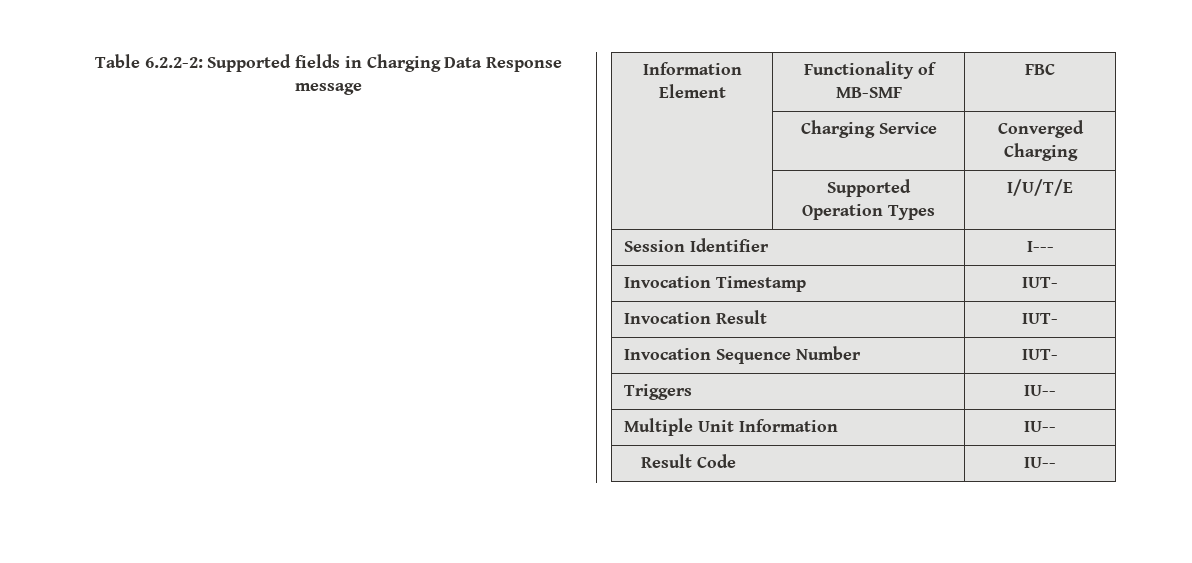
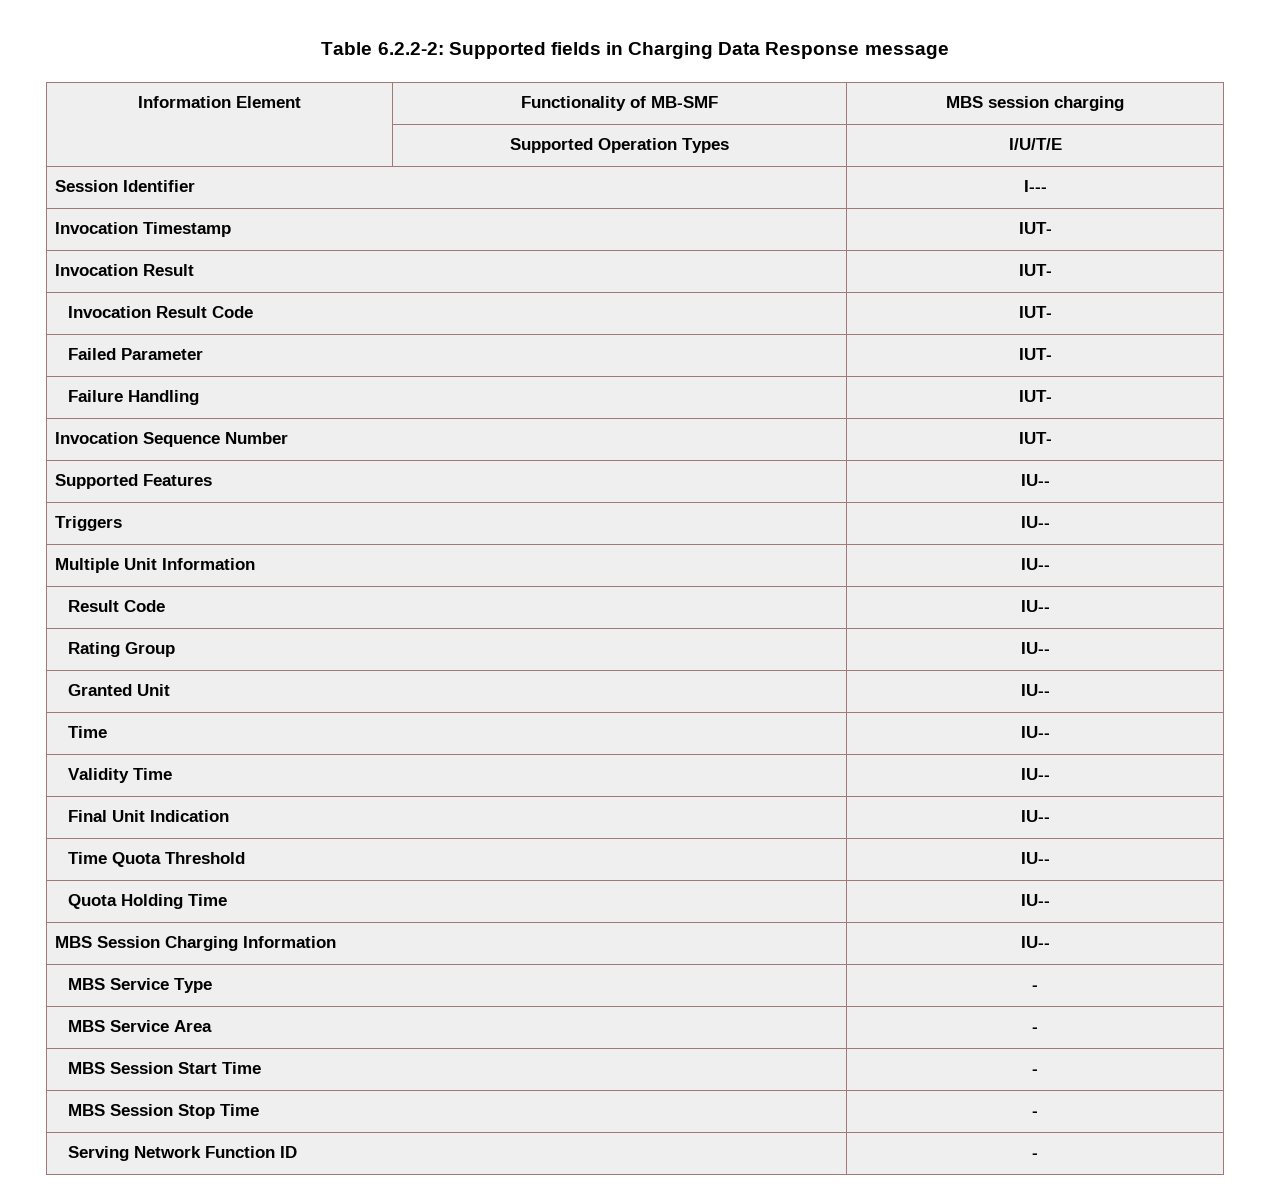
- Information Element | Functionality of MB-SMF | FBC
- | Charging Service | Converged Charging
+ Information Element | Functionality of MB-SMF | MBS session charging
+ Invocation Result Code | IUT-
+ Failed Parameter | IUT-
+ Failure Handling | IUT-
+ Supported Features | IU--
+ Rating Group | IU--
+ Granted Unit | IU--
+ Time | IU--
+ Validity Time | IU--
+ Final Unit Indication | IU--
+ Time Quota Threshold | IU--
+ Quota Holding Time | IU--
+ MBS Session Charging Information | IU--
+ MBS Service Type | -
+ MBS Service Area | -
+ MBS Session Start Time | -
+ MBS Session Stop Time | -
+ Serving Network Function ID | -

